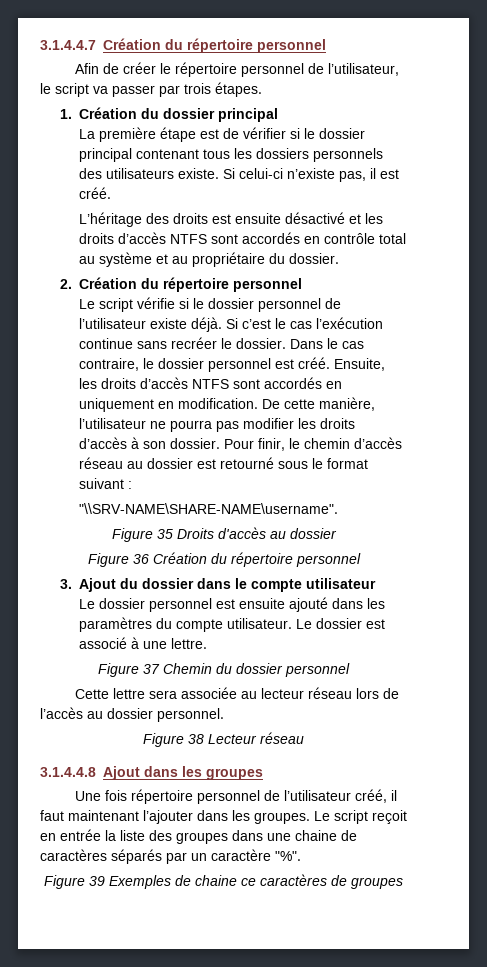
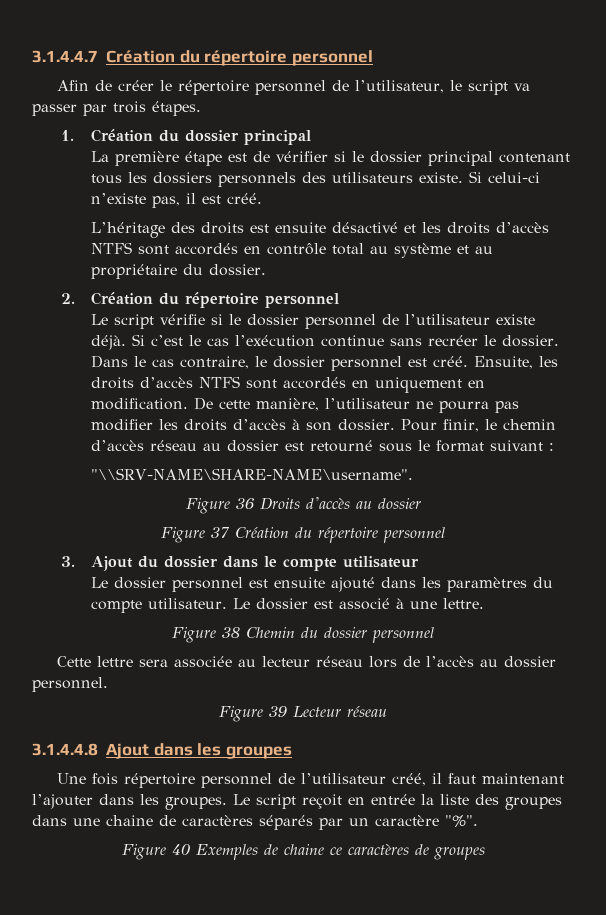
- Figure 35 Droits d'accès au dossier
+ Figure 36 Droits d'accès au dossier
- Figure 36 Création du répertoire personnel
+ Figure 37 Création du répertoire personnel
- Figure 37 Chemin du dossier personnel
+ Figure 38 Chemin du dossier personnel
- Figure 38 Lecteur réseau
+ Figure 39 Lecteur réseau
- Figure 39 Exemples de chaine ce caractères de groupes
+ Figure 40 Exemples de chaine ce caractères de groupes

